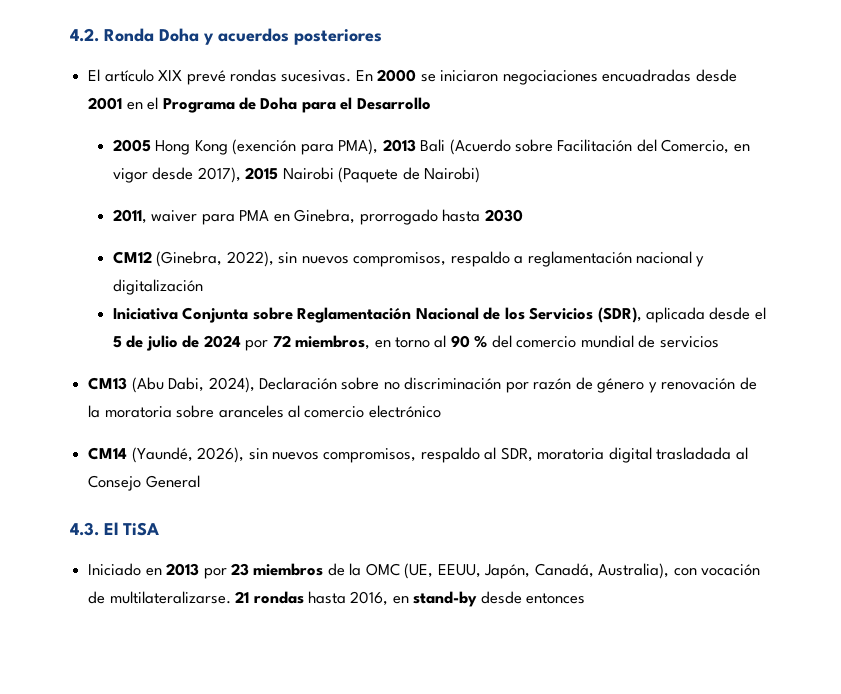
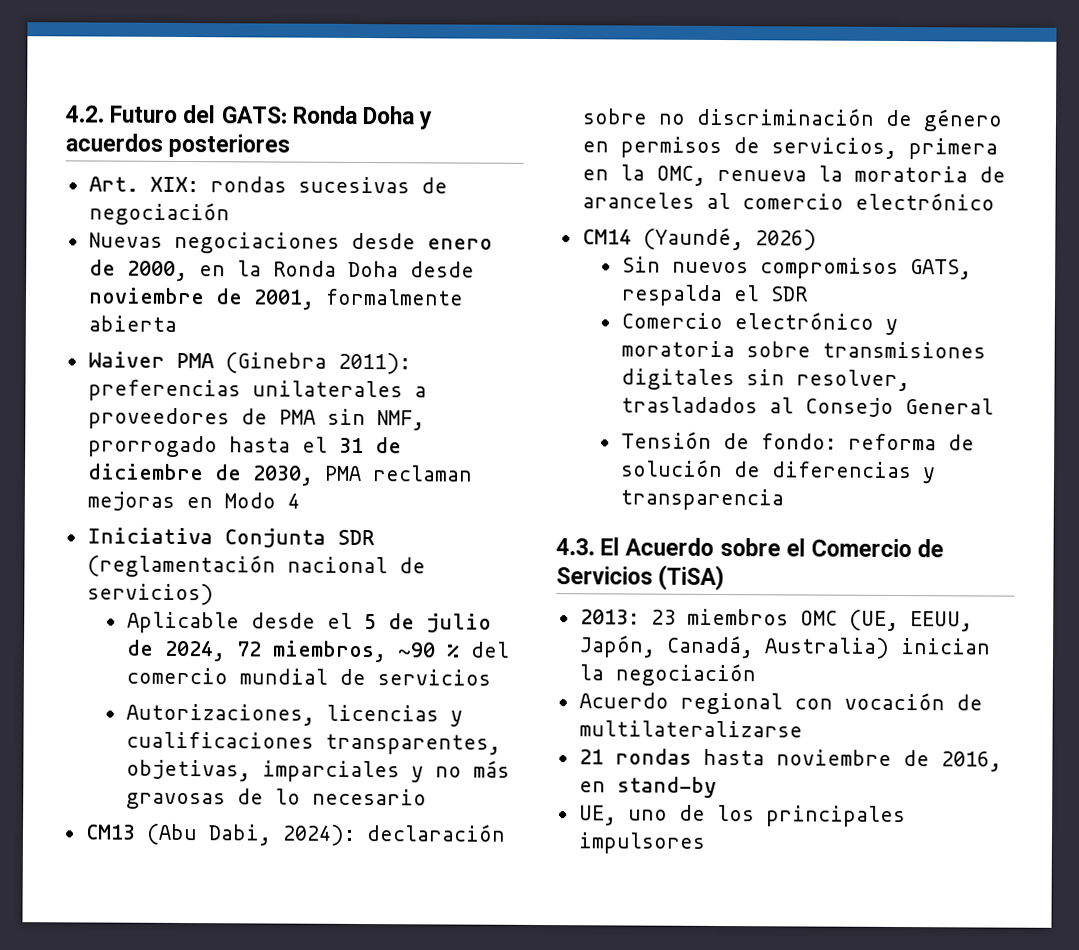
- 4.2. Ronda Doha y acuerdos posteriores
+ 4.2. Futuro del GATS: Ronda Doha y acuerdos posteriores
- El artículo XIX prevé rondas sucesivas. En 2000 se iniciaron negociaciones encuadradas desde 2001 en el Programa de Doha para el Desarrollo
- 2005 Hong Kong (exención para PMA), 2013 Bali (Acuerdo sobre Facilitación del Comercio, en vigor desde 2017), 2015 Nairobi (Paquete de Nairobi)
- 2011, waiver para PMA en Ginebra, prorrogado hasta 2030
- CM12 (Ginebra, 2022), sin nuevos compromisos, respaldo a reglamentación nacional y digitalización
- Iniciativa Conjunta sobre Reglamentación Nacional de los Servicios (SDR), aplicada desde el 5 de julio de 2024 por 72 miembros, en torno al 90 % del comercio mundial de servicios
+ Art. XIX: rondas sucesivas de negociación
+ Nuevas negociaciones desde enero de 2000, en la Ronda Doha desde noviembre de 2001, formalmente abierta
+ Waiver PMA (Ginebra 2011): preferencias unilaterales a proveedores de PMA sin NMF, prorrogado hasta el 31 de diciembre de 2030, PMA reclaman mejoras en Modo 4
+ Iniciativa Conjunta SDR (reglamentación nacional de servicios)
+ Aplicable desde el 5 de julio de 2024, 72 miembros, ~90 % del comercio mundial de servicios
+ Autorizaciones, licencias y cualificaciones transparentes, objetivas, imparciales y no más gravosas de lo necesario
- CM13 (Abu Dabi, 2024), Declaración sobre no discriminación por razón de género y renovación de la moratoria sobre aranceles al comercio electrónico
+ CM13 (Abu Dabi, 2024): declaración sobre no discriminación de género en permisos de servicios, primera en la OMC, renueva la moratoria de aranceles al comercio electrónico
- CM14 (Yaundé, 2026), sin nuevos compromisos, respaldo al SDR, moratoria digital trasladada al Consejo General
- 4.3. El TiSA
- Iniciado en 2013 por 23 miembros de la OMC (UE, EEUU, Japón, Canadá, Australia), con vocación de multilateralizarse. 21 rondas hasta 2016, en stand-by desde entonces
+ CM14 (Yaundé, 2026)
+ Sin nuevos compromisos GATS, respalda el SDR
+ Comercio electrónico y moratoria sobre transmisiones digitales sin resolver, trasladados al Consejo General
+ Tensión de fondo: reforma de solución de diferencias y transparencia
+ 4.3. El Acuerdo sobre el Comercio de Servicios (TiSA)
+ 2013: 23 miembros OMC (UE, EEUU, Japón, Canadá, Australia) inician la negociación
+ Acuerdo regional con vocación de multilateralizarse
+ 21 rondas hasta noviembre de 2016, en stand-by
+ UE, uno de los principales impulsores

